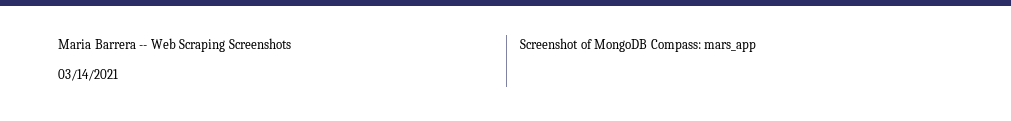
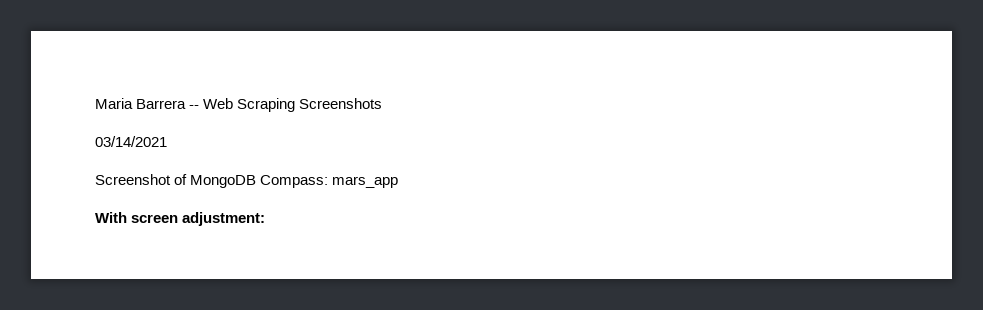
+ With screen adjustment:

